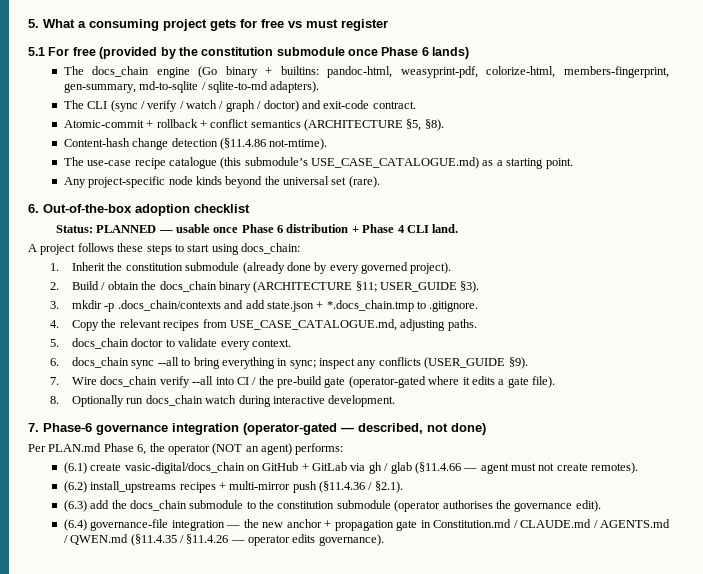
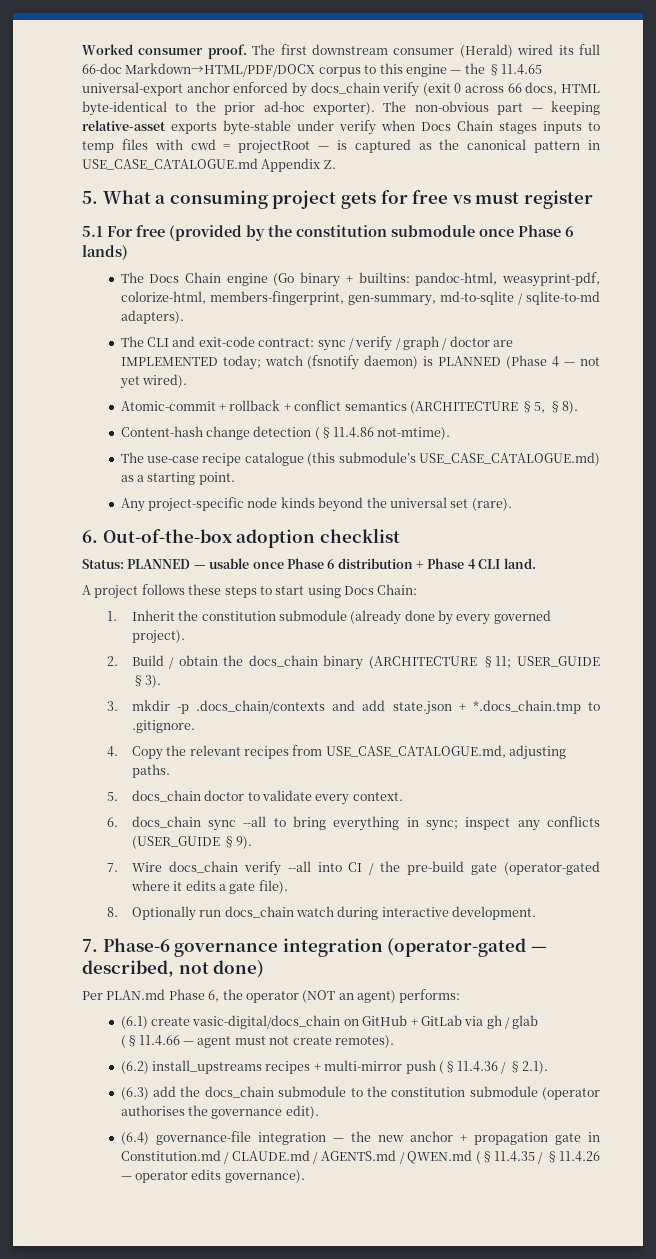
+ Worked consumer proof. The first downstream consumer (Herald) wired its full 66-doc Markdown→HTML/PDF/DOCX corpus to this engine — the §11.4.65 universal-export anchor enforced by docs_chain verify (exit 0 across 66 docs, HTML byte-identical to the prior ad-hoc exporter). The non-obvious part — keeping relative-asset exports byte-stable under verify when Docs Chain stages inputs to temp files with cwd = projectRoot — is captured as the canonical pattern in USE_CASE_CATALOGUE.md Appendix Z.
- The docs_chain engine (Go binary + builtins: pandoc-html, weasyprint-pdf, colorize-html, members-fingerprint, gen-summary, md-to-sqlite / sqlite-to-md adapters).
+ The Docs Chain engine (Go binary + builtins: pandoc-html, weasyprint-pdf, colorize-html, members-fingerprint, gen-summary, md-to-sqlite / sqlite-to-md adapters).
- The CLI (sync / verify / watch / graph / doctor) and exit-code contract.
+ The CLI and exit-code contract: sync / verify / graph / doctor are IMPLEMENTED today; watch (fsnotify daemon) is PLANNED (Phase 4 — not yet wired).
- A project follows these steps to start using docs_chain:
+ A project follows these steps to start using Docs Chain:

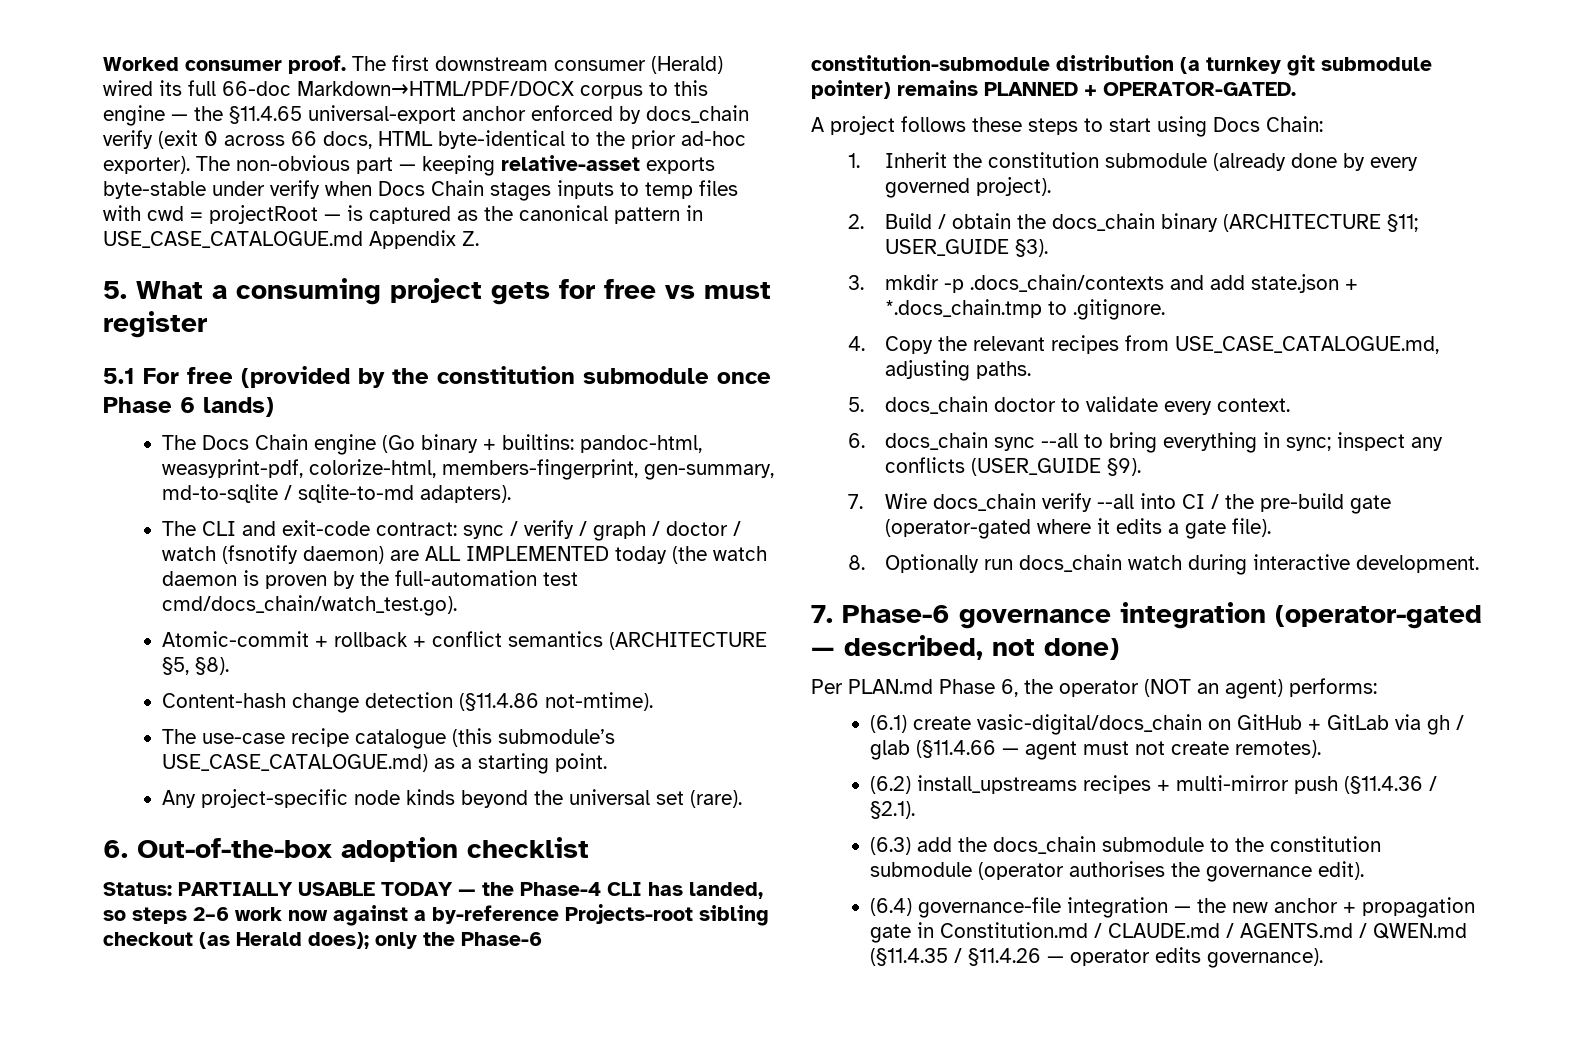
- The CLI and exit-code contract: sync / verify / graph / doctor are IMPLEMENTED today; watch (fsnotify daemon) is PLANNED (Phase 4 — not yet wired).
+ The CLI and exit-code contract: sync / verify / graph / doctor / watch (fsnotify daemon) are ALL IMPLEMENTED today (the watch daemon is proven by the full-automation test cmd/docs_chain/watch_test.go).
- Status: PLANNED — usable once Phase 6 distribution + Phase 4 CLI land.
+ Status: PARTIALLY USABLE TODAY — the Phase-4 CLI has landed, so steps 2–6 work now against a by-reference Projects-root sibling checkout (as Herald does); only the Phase-6 constitution-submodule distribution (a turnkey git submodule pointer) remains PLANNED + OPERATOR-GATED.

